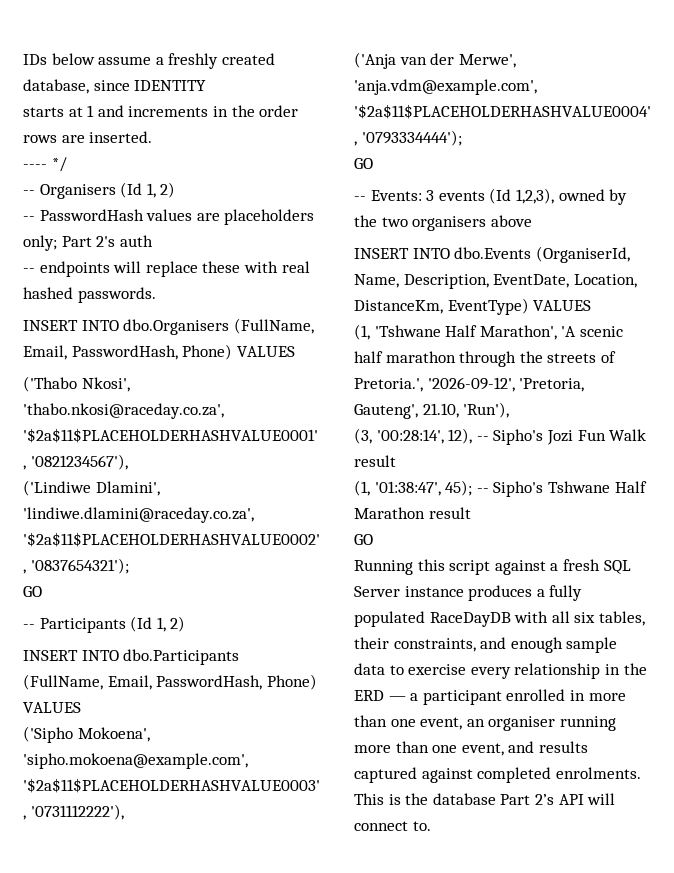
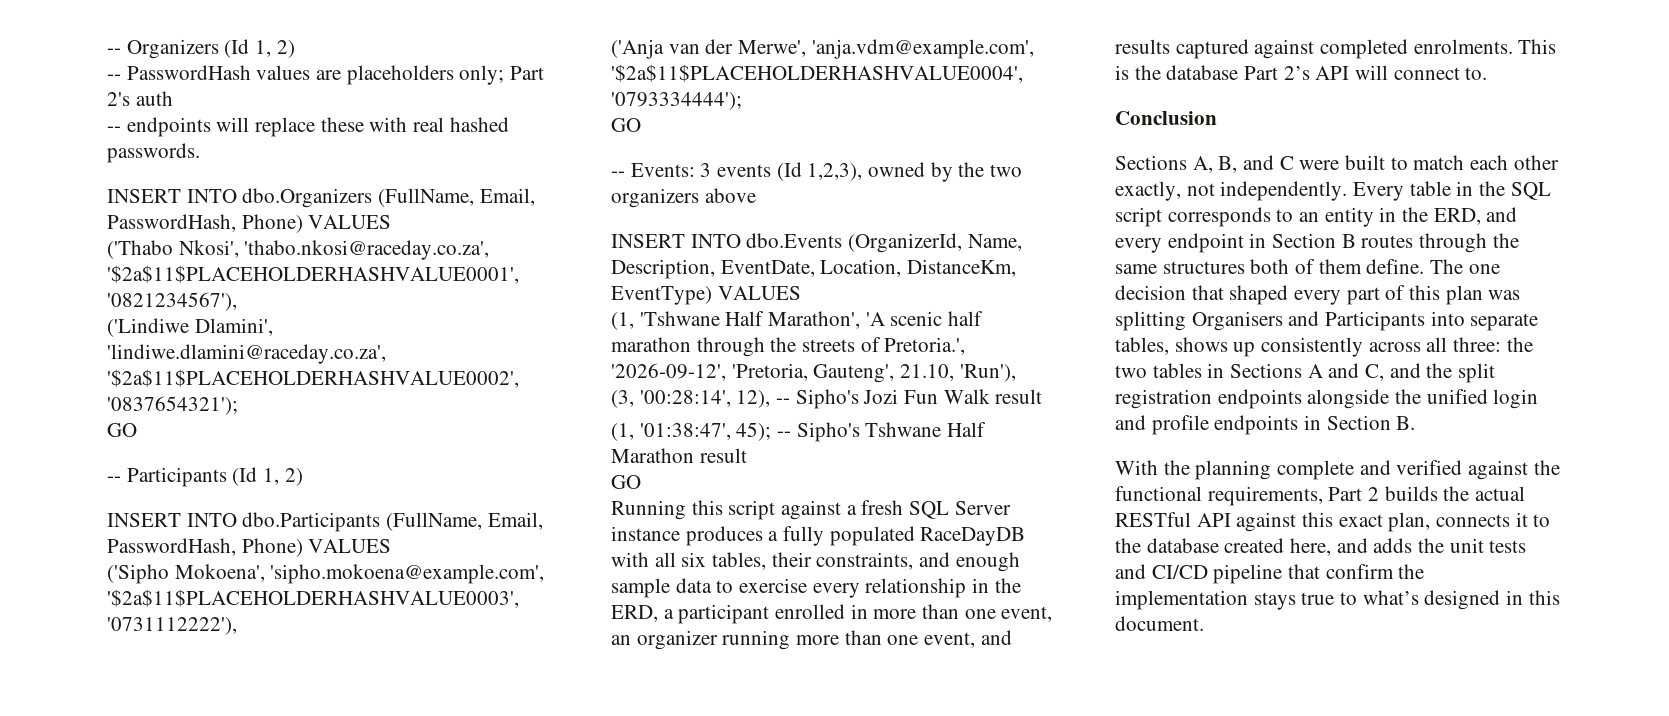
- IDs below assume a freshly created database, since IDENTITY
- starts at 1 and increments in the order rows are inserted.
- ---- */
- -- Organisers (Id 1, 2)
+ -- Organizers (Id 1, 2)
- INSERT INTO dbo.Organisers (FullName, Email, PasswordHash, Phone) VALUES
+ INSERT INTO dbo.Organizers (FullName, Email, PasswordHash, Phone) VALUES
- -- Events: 3 events (Id 1,2,3), owned by the two organisers above
+ -- Events: 3 events (Id 1,2,3), owned by the two organizers above
- INSERT INTO dbo.Events (OrganiserId, Name, Description, EventDate, Location, DistanceKm, EventType) VALUES
+ INSERT INTO dbo.Events (OrganizerId, Name, Description, EventDate, Location, DistanceKm, EventType) VALUES
- Running this script against a fresh SQL Server instance produces a fully populated RaceDayDB with all six tables, their constraints, and enough sample data to exercise every relationship in the ERD — a participant enrolled in more than one event, an organiser running more than one event, and results captured against completed enrolments.
+ Running this script against a fresh SQL Server instance produces a fully populated RaceDayDB with all six tables, their constraints, and enough sample data to exercise every relationship in the ERD, a participant enrolled in more than one event, an organizer running more than one event, and results captured against completed enrolments.
+ Conclusion
+ Sections A, B, and C were built to match each other exactly, not independently. Every table in the SQL script corresponds to an entity in the ERD, and every endpoint in Section B routes through the same structures both of them define. The one decision that shaped every part of this plan was splitting Organisers and Participants into separate tables, shows up consistently across all three: the two tables in Sections A and C, and the split registration endpoints alongside the unified login and profile endpoints in Section B.
+ With the planning complete and verified against the functional requirements, Part 2 builds the actual RESTful API against this exact plan, connects it to the database created here, and adds the unit tests and CI/CD pipeline that confirm the implementation stays true to what’s designed in this document.

